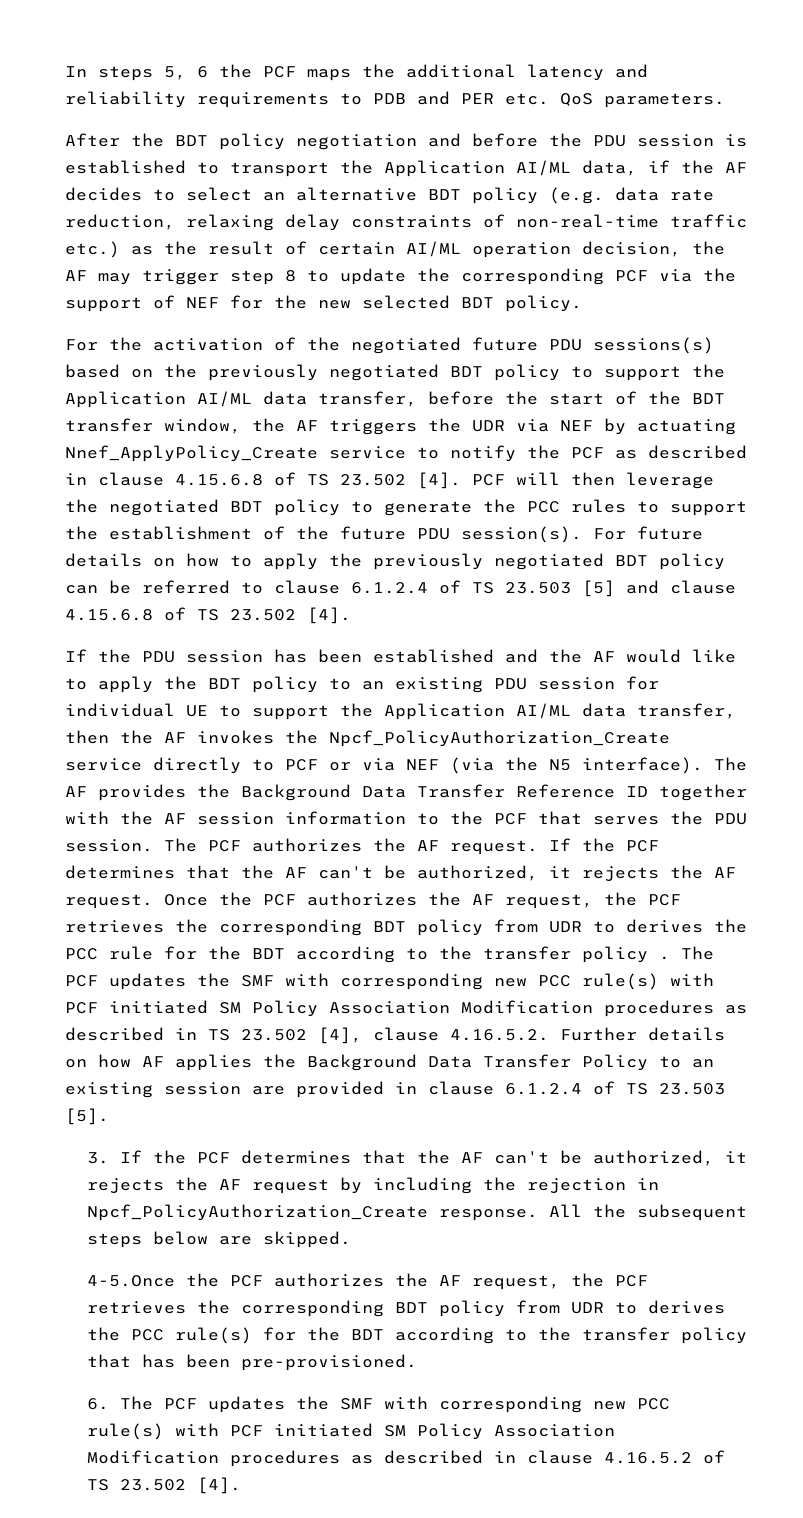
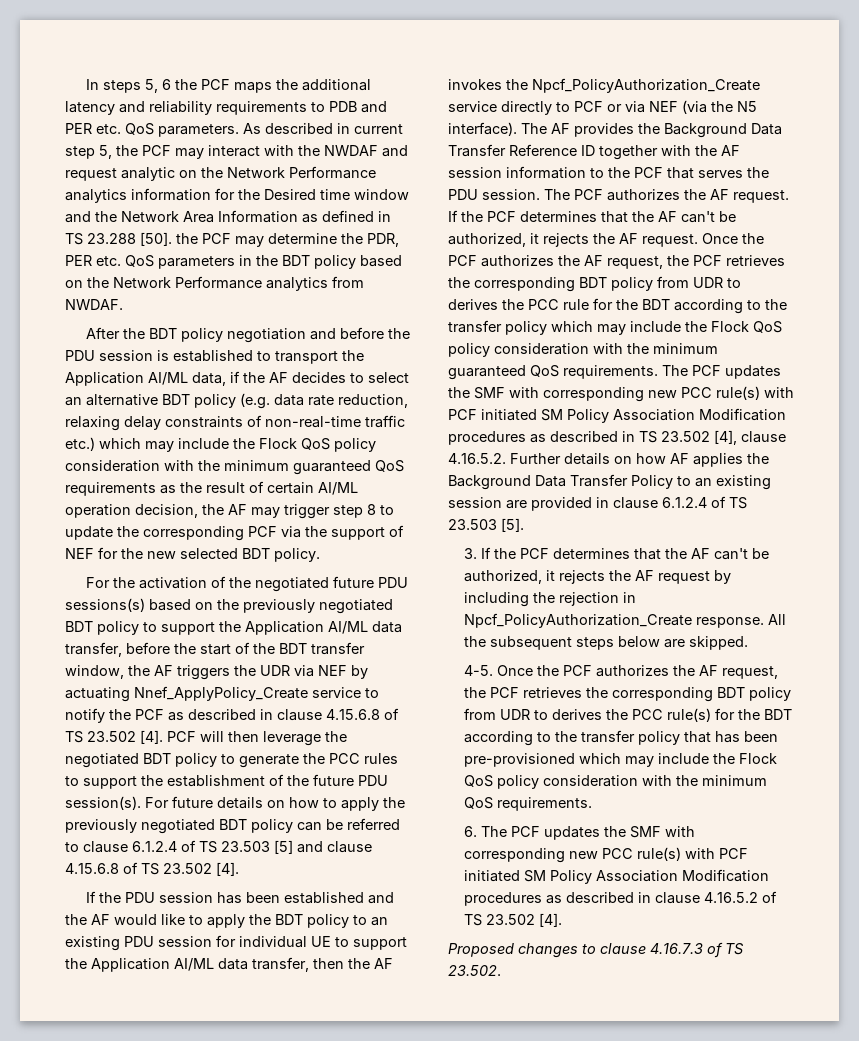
+ As described in current step 5, the PCF may interact with the NWDAF and request analytic on the Network Performance analytics information for the Desired time window and the Network Area Information as defined in TS 23.288 [50]. the PCF may determine the PDR, PER etc. QoS parameters in the BDT policy based on the Network Performance analytics from NWDAF.
- After the BDT policy negotiation and before the PDU session is established to transport the Application AI/ML data, if the AF decides to select an alternative BDT policy (e.g. data rate reduction, relaxing delay constraints of non-real-time traffic etc.) as the result of certain AI/ML operation decision, the AF may trigger step 8 to update the corresponding PCF via the support of NEF for the new selected BDT policy.
+ After the BDT policy negotiation and before the PDU session is established to transport the Application AI/ML data, if the AF decides to select an alternative BDT policy (e.g. data rate reduction, relaxing delay constraints of non-real-time traffic etc.) which may include the Flock QoS policy consideration with the minimum guaranteed QoS requirements as the result of certain AI/ML operation decision, the AF may trigger step 8 to update the corresponding PCF via the support of NEF for the new selected BDT policy.
- Once the PCF authorizes the AF request, the PCF retrieves the corresponding BDT policy from UDR to derives the PCC rule for the BDT according to the transfer policy .
+ Once the PCF authorizes the AF request, the PCF retrieves the corresponding BDT policy from UDR to derives the PCC rule for the BDT according to the transfer policy which may include the Flock QoS policy consideration with the minimum guaranteed QoS requirements.
- 4-5.Once the PCF authorizes the AF request, the PCF retrieves the corresponding BDT policy from UDR to derives the PCC rule(s) for the BDT according to the transfer policy that has been pre-provisioned.
+ 4-5. Once the PCF authorizes the AF request, the PCF retrieves the corresponding BDT policy from UDR to derives the PCC rule(s) for the BDT according to the transfer policy that has been pre-provisioned which may include the Flock QoS policy consideration with the minimum QoS requirements.
+ Proposed changes to clause 4.16.7.3 of TS 23.502.

